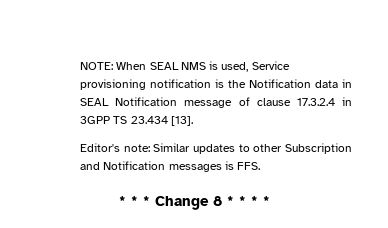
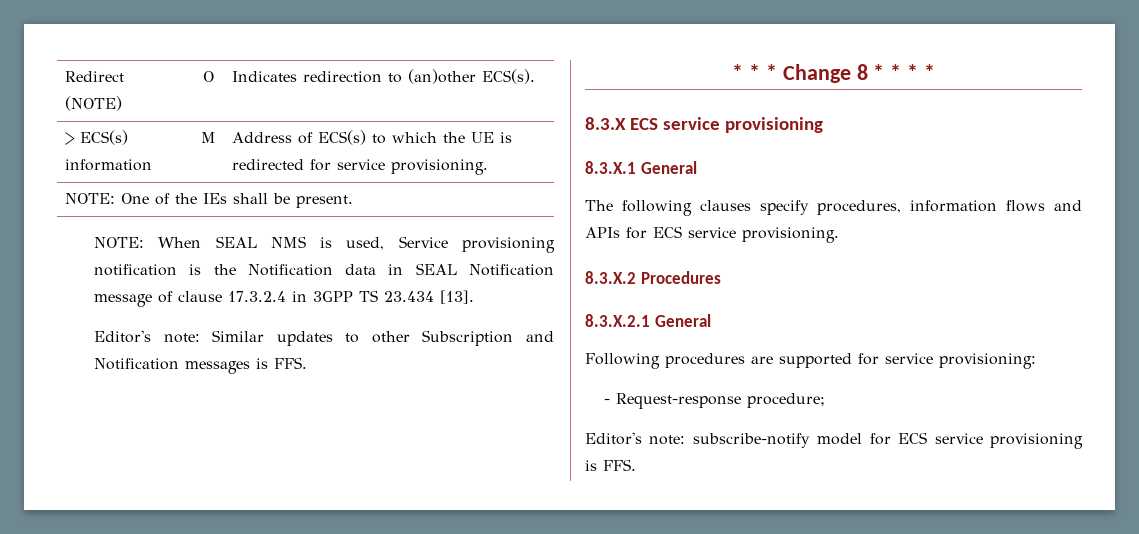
+ Redirect (NOTE) | O | Indicates redirection to (an)other ECS(s).
+ > ECS(s) information | M | Address of ECS(s) to which the UE is redirected for service provisioning.
+ NOTE: One of the IEs shall be present.
+ 8.3.X ECS service provisioning
+ 8.3.X.1 General
+ The following clauses specify procedures, information flows and APIs for ECS service provisioning.
+ 8.3.X.2 Procedures
+ 8.3.X.2.1 General
+ Following procedures are supported for service provisioning:
+ - Request-response procedure;
+ Editor's note: subscribe-notify model for ECS service provisioning is FFS.

